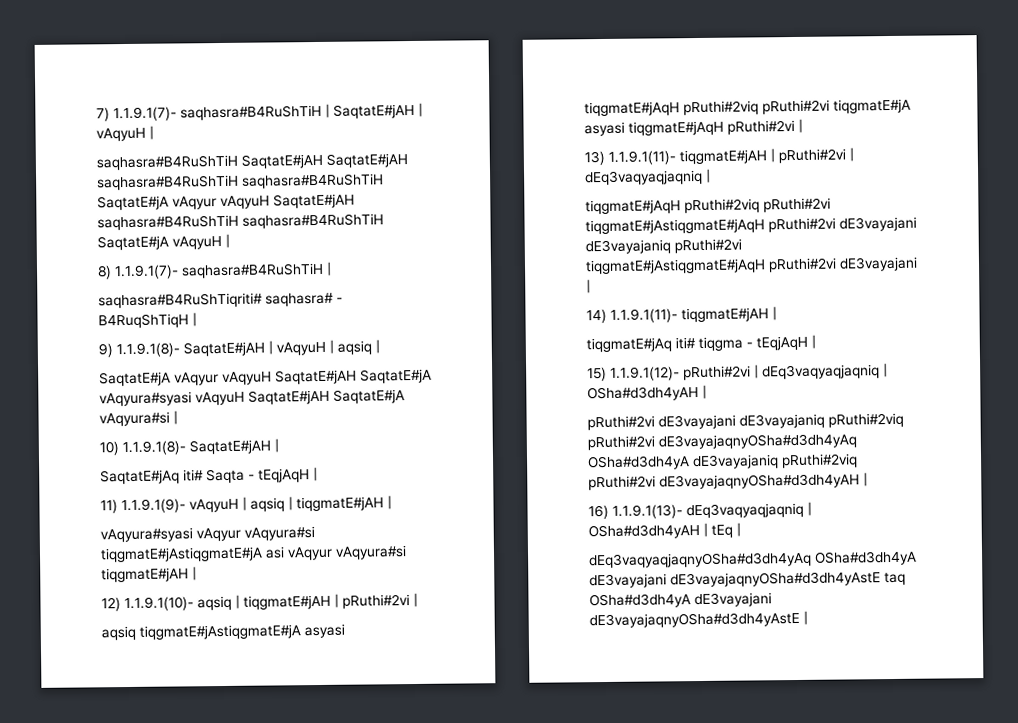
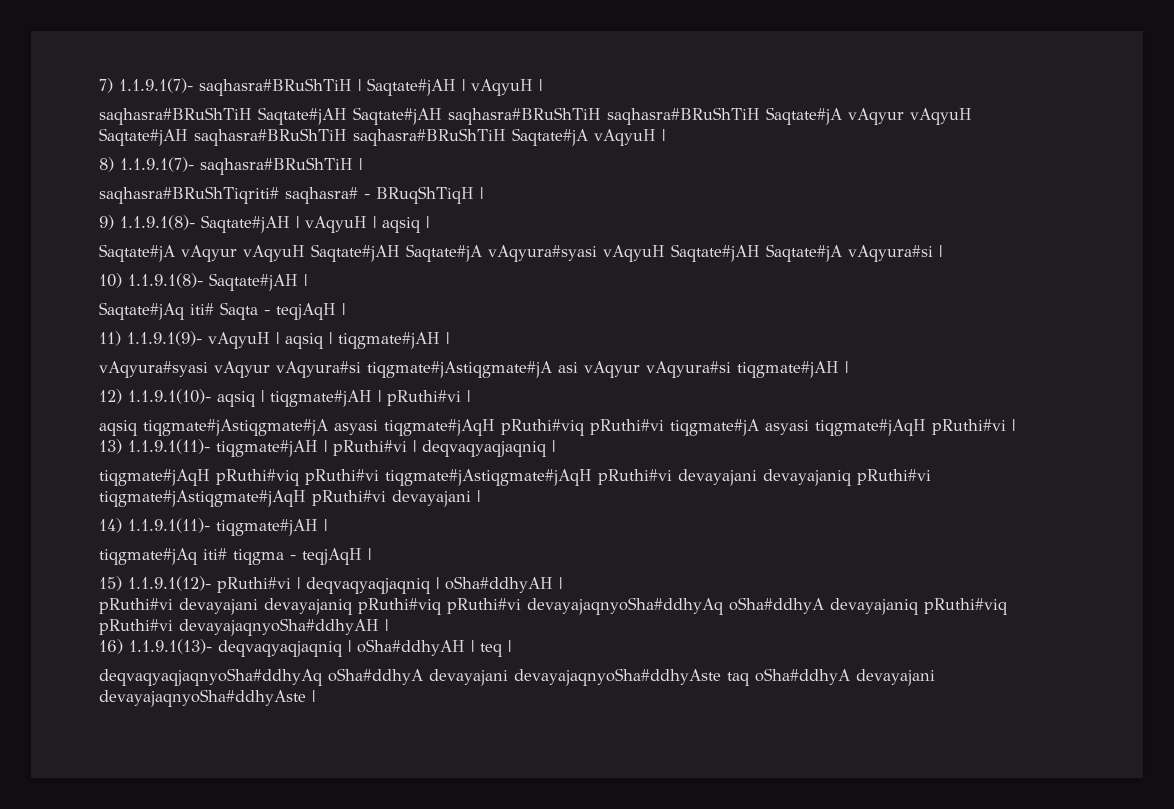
- 7) 1.1.9.1(7)- saqhasra#B4RuShTiH | SaqtatE#jAH | vAqyuH |
+ 7) 1.1.9.1(7)- saqhasra#BRuShTiH | Saqtate#jAH | vAqyuH |
- saqhasra#B4RuShTiH SaqtatE#jAH SaqtatE#jAH saqhasra#B4RuShTiH saqhasra#B4RuShTiH SaqtatE#jA vAqyur vAqyuH SaqtatE#jAH saqhasra#B4RuShTiH saqhasra#B4RuShTiH SaqtatE#jA vAqyuH |
+ saqhasra#BRuShTiH Saqtate#jAH Saqtate#jAH saqhasra#BRuShTiH saqhasra#BRuShTiH Saqtate#jA vAqyur vAqyuH Saqtate#jAH saqhasra#BRuShTiH saqhasra#BRuShTiH Saqtate#jA vAqyuH |
- 8) 1.1.9.1(7)- saqhasra#B4RuShTiH |
- saqhasra#B4RuShTiqriti# saqhasra# - B4RuqShTiqH |
+ 8) 1.1.9.1(7)- saqhasra#BRuShTiH |
+ saqhasra#BRuShTiqriti# saqhasra# - BRuqShTiqH |
- 9) 1.1.9.1(8)- SaqtatE#jAH | vAqyuH | aqsiq |
+ 9) 1.1.9.1(8)- Saqtate#jAH | vAqyuH | aqsiq |
- SaqtatE#jA vAqyur vAqyuH SaqtatE#jAH SaqtatE#jA vAqyura#syasi vAqyuH SaqtatE#jAH SaqtatE#jA vAqyura#si |
+ Saqtate#jA vAqyur vAqyuH Saqtate#jAH Saqtate#jA vAqyura#syasi vAqyuH Saqtate#jAH Saqtate#jA vAqyura#si |
- 10) 1.1.9.1(8)- SaqtatE#jAH |
- SaqtatE#jAq iti# Saqta - tEqjAqH |
+ 10) 1.1.9.1(8)- Saqtate#jAH |
+ Saqtate#jAq iti# Saqta - teqjAqH |
- 11) 1.1.9.1(9)- vAqyuH | aqsiq | tiqgmatE#jAH |
+ 11) 1.1.9.1(9)- vAqyuH | aqsiq | tiqgmate#jAH |
- vAqyura#syasi vAqyur vAqyura#si tiqgmatE#jAstiqgmatE#jA asi vAqyur vAqyura#si tiqgmatE#jAH |
+ vAqyura#syasi vAqyur vAqyura#si tiqgmate#jAstiqgmate#jA asi vAqyur vAqyura#si tiqgmate#jAH |
- 12) 1.1.9.1(10)- aqsiq | tiqgmatE#jAH | pRuthi#2vi |
+ 12) 1.1.9.1(10)- aqsiq | tiqgmate#jAH | pRuthi#vi |
- aqsiq tiqgmatE#jAstiqgmatE#jA asyasi tiqgmatE#jAqH pRuthi#2viq pRuthi#2vi tiqgmatE#jA asyasi tiqgmatE#jAqH pRuthi#2vi |
- 13) 1.1.9.1(11)- tiqgmatE#jAH | pRuthi#2vi | dEq3vaqyaqjaqniq |
- tiqgmatE#jAqH pRuthi#2viq pRuthi#2vi tiqgmatE#jAstiqgmatE#jAqH pRuthi#2vi dE3vayajani dE3vayajaniq pRuthi#2vi tiqgmatE#jAstiqgmatE#jAqH pRuthi#2vi dE3vayajani |
+ aqsiq tiqgmate#jAstiqgmate#jA asyasi tiqgmate#jAqH pRuthi#viq pRuthi#vi tiqgmate#jA asyasi tiqgmate#jAqH pRuthi#vi |
+ 13) 1.1.9.1(11)- tiqgmate#jAH | pRuthi#vi | deqvaqyaqjaqniq |
+ tiqgmate#jAqH pRuthi#viq pRuthi#vi tiqgmate#jAstiqgmate#jAqH pRuthi#vi devayajani devayajaniq pRuthi#vi tiqgmate#jAstiqgmate#jAqH pRuthi#vi devayajani |
- 14) 1.1.9.1(11)- tiqgmatE#jAH |
- tiqgmatE#jAq iti# tiqgma - tEqjAqH |
+ 14) 1.1.9.1(11)- tiqgmate#jAH |
+ tiqgmate#jAq iti# tiqgma - teqjAqH |
- 15) 1.1.9.1(12)- pRuthi#2vi | dEq3vaqyaqjaqniq | OSha#d3dh4yAH |
- pRuthi#2vi dE3vayajani dE3vayajaniq pRuthi#2viq pRuthi#2vi dE3vayajaqnyOSha#d3dh4yAq OSha#d3dh4yA dE3vayajaniq pRuthi#2viq pRuthi#2vi dE3vayajaqnyOSha#d3dh4yAH |
- 16) 1.1.9.1(13)- dEq3vaqyaqjaqniq | OSha#d3dh4yAH | tEq |
- dEq3vaqyaqjaqnyOSha#d3dh4yAq OSha#d3dh4yA dE3vayajani dE3vayajaqnyOSha#d3dh4yAstE taq OSha#d3dh4yA dE3vayajani dE3vayajaqnyOSha#d3dh4yAstE |
+ 15) 1.1.9.1(12)- pRuthi#vi | deqvaqyaqjaqniq | oSha#ddhyAH |
+ pRuthi#vi devayajani devayajaniq pRuthi#viq pRuthi#vi devayajaqnyoSha#ddhyAq oSha#ddhyA devayajaniq pRuthi#viq pRuthi#vi devayajaqnyoSha#ddhyAH |
+ 16) 1.1.9.1(13)- deqvaqyaqjaqniq | oSha#ddhyAH | teq |
+ deqvaqyaqjaqnyoSha#ddhyAq oSha#ddhyA devayajani devayajaqnyoSha#ddhyAste taq oSha#ddhyA devayajani devayajaqnyoSha#ddhyAste |

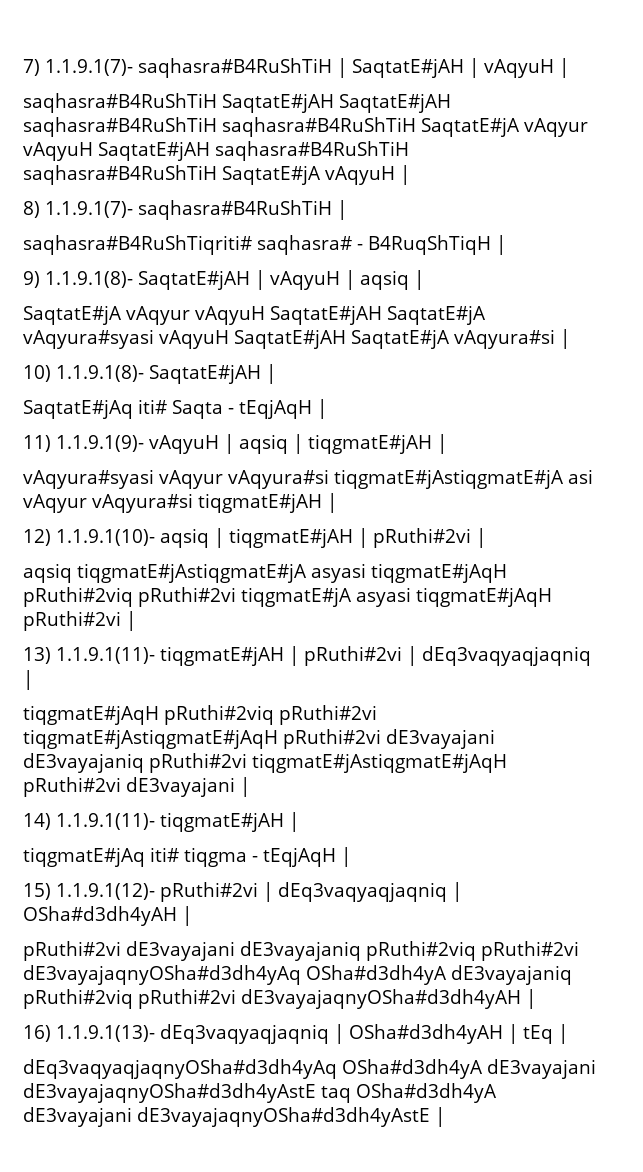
- 7) 1.1.9.1(7)- saqhasra#BRuShTiH | Saqtate#jAH | vAqyuH |
+ 7) 1.1.9.1(7)- saqhasra#B4RuShTiH | SaqtatE#jAH | vAqyuH |
- saqhasra#BRuShTiH Saqtate#jAH Saqtate#jAH saqhasra#BRuShTiH saqhasra#BRuShTiH Saqtate#jA vAqyur vAqyuH Saqtate#jAH saqhasra#BRuShTiH saqhasra#BRuShTiH Saqtate#jA vAqyuH |
+ saqhasra#B4RuShTiH SaqtatE#jAH SaqtatE#jAH saqhasra#B4RuShTiH saqhasra#B4RuShTiH SaqtatE#jA vAqyur vAqyuH SaqtatE#jAH saqhasra#B4RuShTiH saqhasra#B4RuShTiH SaqtatE#jA vAqyuH |
- 8) 1.1.9.1(7)- saqhasra#BRuShTiH |
- saqhasra#BRuShTiqriti# saqhasra# - BRuqShTiqH |
+ 8) 1.1.9.1(7)- saqhasra#B4RuShTiH |
+ saqhasra#B4RuShTiqriti# saqhasra# - B4RuqShTiqH |
- 9) 1.1.9.1(8)- Saqtate#jAH | vAqyuH | aqsiq |
+ 9) 1.1.9.1(8)- SaqtatE#jAH | vAqyuH | aqsiq |
- Saqtate#jA vAqyur vAqyuH Saqtate#jAH Saqtate#jA vAqyura#syasi vAqyuH Saqtate#jAH Saqtate#jA vAqyura#si |
+ SaqtatE#jA vAqyur vAqyuH SaqtatE#jAH SaqtatE#jA vAqyura#syasi vAqyuH SaqtatE#jAH SaqtatE#jA vAqyura#si |
- 10) 1.1.9.1(8)- Saqtate#jAH |
- Saqtate#jAq iti# Saqta - teqjAqH |
+ 10) 1.1.9.1(8)- SaqtatE#jAH |
+ SaqtatE#jAq iti# Saqta - tEqjAqH |
- 11) 1.1.9.1(9)- vAqyuH | aqsiq | tiqgmate#jAH |
+ 11) 1.1.9.1(9)- vAqyuH | aqsiq | tiqgmatE#jAH |
- vAqyura#syasi vAqyur vAqyura#si tiqgmate#jAstiqgmate#jA asi vAqyur vAqyura#si tiqgmate#jAH |
+ vAqyura#syasi vAqyur vAqyura#si tiqgmatE#jAstiqgmatE#jA asi vAqyur vAqyura#si tiqgmatE#jAH |
- 12) 1.1.9.1(10)- aqsiq | tiqgmate#jAH | pRuthi#vi |
+ 12) 1.1.9.1(10)- aqsiq | tiqgmatE#jAH | pRuthi#2vi |
- aqsiq tiqgmate#jAstiqgmate#jA asyasi tiqgmate#jAqH pRuthi#viq pRuthi#vi tiqgmate#jA asyasi tiqgmate#jAqH pRuthi#vi |
- 13) 1.1.9.1(11)- tiqgmate#jAH | pRuthi#vi | deqvaqyaqjaqniq |
- tiqgmate#jAqH pRuthi#viq pRuthi#vi tiqgmate#jAstiqgmate#jAqH pRuthi#vi devayajani devayajaniq pRuthi#vi tiqgmate#jAstiqgmate#jAqH pRuthi#vi devayajani |
+ aqsiq tiqgmatE#jAstiqgmatE#jA asyasi tiqgmatE#jAqH pRuthi#2viq pRuthi#2vi tiqgmatE#jA asyasi tiqgmatE#jAqH pRuthi#2vi |
+ 13) 1.1.9.1(11)- tiqgmatE#jAH | pRuthi#2vi | dEq3vaqyaqjaqniq |
+ tiqgmatE#jAqH pRuthi#2viq pRuthi#2vi tiqgmatE#jAstiqgmatE#jAqH pRuthi#2vi dE3vayajani dE3vayajaniq pRuthi#2vi tiqgmatE#jAstiqgmatE#jAqH pRuthi#2vi dE3vayajani |
- 14) 1.1.9.1(11)- tiqgmate#jAH |
- tiqgmate#jAq iti# tiqgma - teqjAqH |
+ 14) 1.1.9.1(11)- tiqgmatE#jAH |
+ tiqgmatE#jAq iti# tiqgma - tEqjAqH |
- 15) 1.1.9.1(12)- pRuthi#vi | deqvaqyaqjaqniq | oSha#ddhyAH |
- pRuthi#vi devayajani devayajaniq pRuthi#viq pRuthi#vi devayajaqnyoSha#ddhyAq oSha#ddhyA devayajaniq pRuthi#viq pRuthi#vi devayajaqnyoSha#ddhyAH |
- 16) 1.1.9.1(13)- deqvaqyaqjaqniq | oSha#ddhyAH | teq |
- deqvaqyaqjaqnyoSha#ddhyAq oSha#ddhyA devayajani devayajaqnyoSha#ddhyAste taq oSha#ddhyA devayajani devayajaqnyoSha#ddhyAste |
+ 15) 1.1.9.1(12)- pRuthi#2vi | dEq3vaqyaqjaqniq | OSha#d3dh4yAH |
+ pRuthi#2vi dE3vayajani dE3vayajaniq pRuthi#2viq pRuthi#2vi dE3vayajaqnyOSha#d3dh4yAq OSha#d3dh4yA dE3vayajaniq pRuthi#2viq pRuthi#2vi dE3vayajaqnyOSha#d3dh4yAH |
+ 16) 1.1.9.1(13)- dEq3vaqyaqjaqniq | OSha#d3dh4yAH | tEq |
+ dEq3vaqyaqjaqnyOSha#d3dh4yAq OSha#d3dh4yA dE3vayajani dE3vayajaqnyOSha#d3dh4yAstE taq OSha#d3dh4yA dE3vayajani dE3vayajaqnyOSha#d3dh4yAstE |

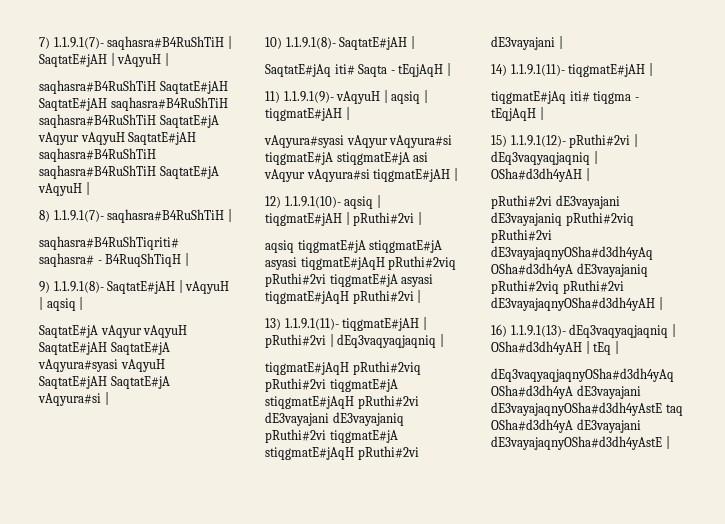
- vAqyura#syasi vAqyur vAqyura#si tiqgmatE#jAstiqgmatE#jA asi vAqyur vAqyura#si tiqgmatE#jAH |
+ vAqyura#syasi vAqyur vAqyura#si tiqgmatE#jA stiqgmatE#jA asi vAqyur vAqyura#si tiqgmatE#jAH |
- aqsiq tiqgmatE#jAstiqgmatE#jA asyasi tiqgmatE#jAqH pRuthi#2viq pRuthi#2vi tiqgmatE#jA asyasi tiqgmatE#jAqH pRuthi#2vi |
+ aqsiq tiqgmatE#jA stiqgmatE#jA asyasi tiqgmatE#jAqH pRuthi#2viq pRuthi#2vi tiqgmatE#jA asyasi tiqgmatE#jAqH pRuthi#2vi |
- tiqgmatE#jAqH pRuthi#2viq pRuthi#2vi tiqgmatE#jAstiqgmatE#jAqH pRuthi#2vi dE3vayajani dE3vayajaniq pRuthi#2vi tiqgmatE#jAstiqgmatE#jAqH pRuthi#2vi dE3vayajani |
+ tiqgmatE#jAqH pRuthi#2viq pRuthi#2vi tiqgmatE#jA stiqgmatE#jAqH pRuthi#2vi dE3vayajani dE3vayajaniq pRuthi#2vi tiqgmatE#jA stiqgmatE#jAqH pRuthi#2vi dE3vayajani |

